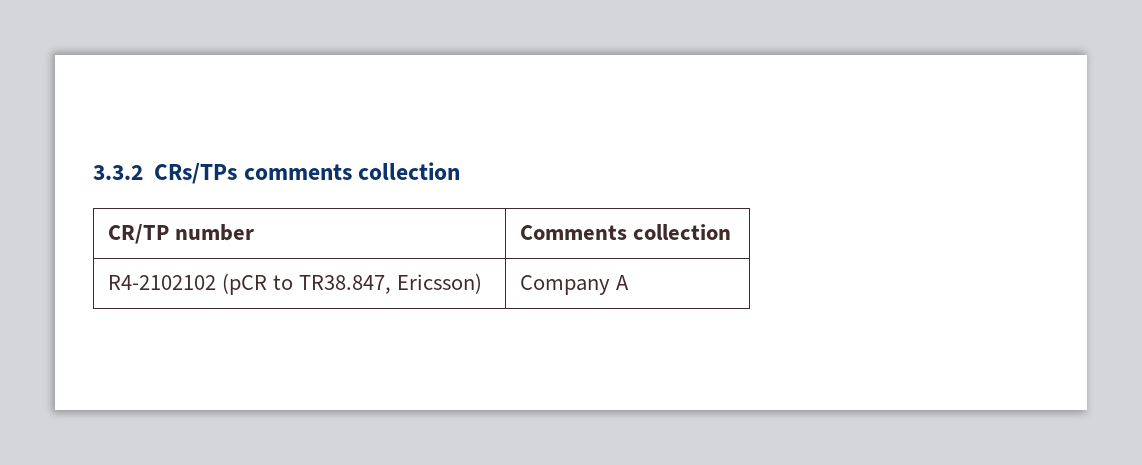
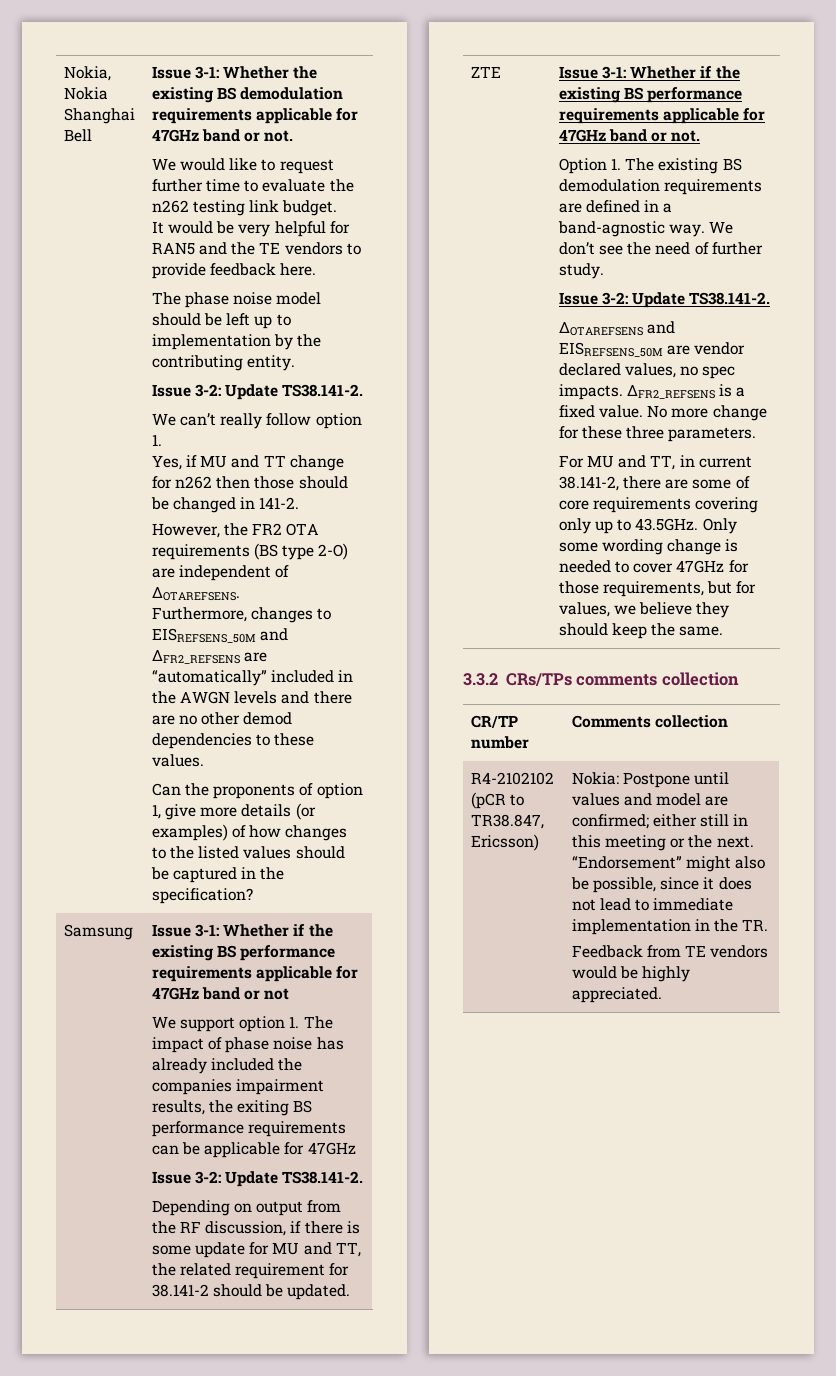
+ Nokia, Nokia Shanghai Bell | Issue 3-1: Whether the existing BS demodulation requirements applicable for 47GHz band or not.
+ We would like to request further time to evaluate the n262 testing link budget.
+ It would be very helpful for RAN5 and the TE vendors to provide feedback here.
+ The phase noise model should be left up to implementation by the contributing entity.
+ Issue 3-2: Update TS38.141-2.
+ We can’t really follow option 1.
+ Yes, if MU and TT change for n262 then those should be changed in 141-2.
+ However, the FR2 OTA requirements (BS type 2-O) are independent of ΔOTAREFSENS.
+ Furthermore, changes to EISREFSENS_50M and ΔFR2_REFSENS are “automatically” included in the AWGN levels and there are no other demod dependencies to these values.
+ Can the proponents of option 1, give more details (or examples) of how changes to the listed values should be captured in the specification?
+ Samsung | Issue 3-1: Whether if the existing BS performance requirements applicable for 47GHz band or not
+ We support option 1. The impact of phase noise has already included the companies impairment results, the exiting BS performance requirements can be applicable for 47GHz
+ Issue 3-2: Update TS38.141-2.
+ Depending on output from the RF discussion, if there is some update for MU and TT, the related requirement for 38.141-2 should be updated.
+ ZTE | Issue 3-1: Whether if the existing BS performance requirements applicable for 47GHz band or not.
+ Option 1. The existing BS demodulation requirements are defined in a band-agnostic way. We don’t see the need of further study.
+ Issue 3-2: Update TS38.141-2.
+ ΔOTAREFSENS and EISREFSENS_50M are vendor declared values, no spec impacts. ΔFR2_REFSENS is a fixed value. No more change for these three parameters.
+ For MU and TT, in current 38.141-2, there are some of core requirements covering only up to 43.5GHz. Only some wording change is needed to cover 47GHz for those requirements, but for values, we believe they should keep the same.
- Company A
+ Nokia: Postpone until values and model are confirmed; either still in this meeting or the next. “Endorsement” might also be possible, since it does not lead to immediate implementation in the TR.
+ Feedback from TE vendors would be highly appreciated.

